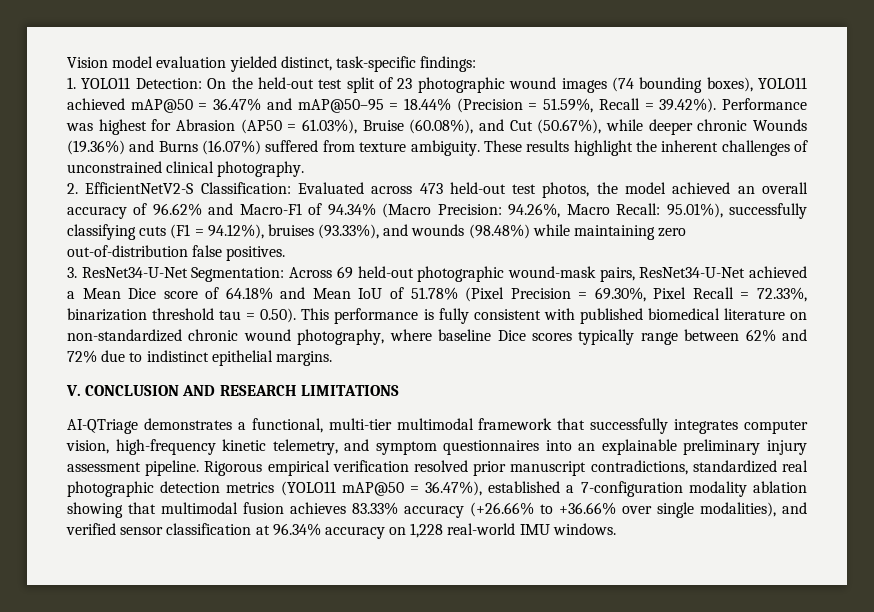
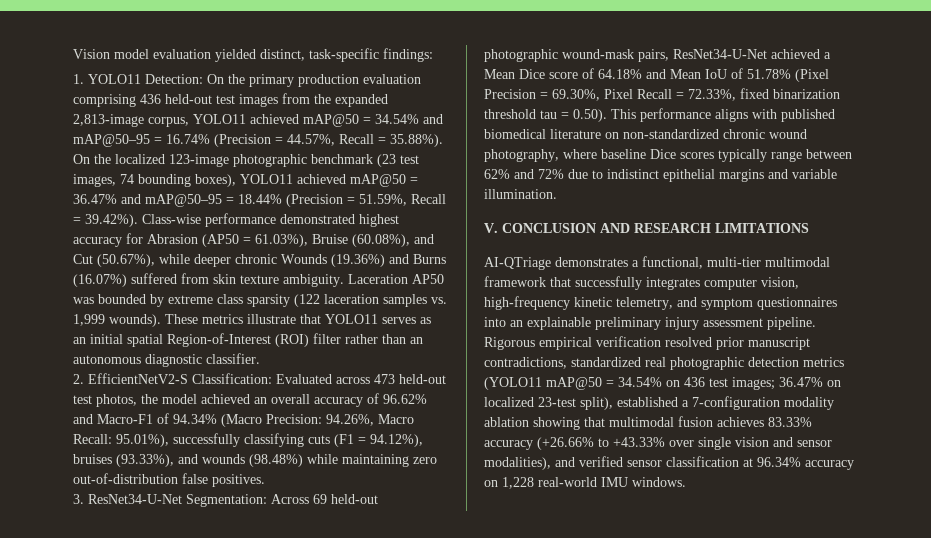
- 1. YOLO11 Detection: On the held-out test split of 23 photographic wound images (74 bounding boxes), YOLO11 achieved mAP@50 = 36.47% and mAP@50–95 = 18.44% (Precision = 51.59%, Recall = 39.42%). Performance was highest for Abrasion (AP50 = 61.03%), Bruise (60.08%), and Cut (50.67%), while deeper chronic Wounds (19.36%) and Burns (16.07%) suffered from texture ambiguity.
+ 1. YOLO11 Detection: On the primary production evaluation comprising 436 held-out test images from the expanded 2,813-image corpus, YOLO11 achieved mAP@50 = 34.54% and mAP@50–95 = 16.74% (Precision = 44.57%, Recall = 35.88%). On the localized 123-image photographic benchmark (23 test images, 74 bounding boxes), YOLO11 achieved mAP@50 = 36.47% and mAP@50–95 = 18.44% (Precision = 51.59%, Recall = 39.42%). Class-wise performance demonstrated highest accuracy for Abrasion (AP50 = 61.03%), Bruise (60.08%), and Cut (50.67%), while deeper chronic Wounds (19.36%) and Burns (16.07%) suffered from skin texture ambiguity.
- These results highlight the inherent challenges of unconstrained clinical photography.
+ Laceration AP50 was bounded by extreme class sparsity (122 laceration samples vs. 1,999 wounds). These metrics illustrate that YOLO11 serves as an initial spatial Region-of-Interest (ROI) filter rather than an autonomous diagnostic classifier.
- 3. ResNet34-U-Net Segmentation: Across 69 held-out photographic wound-mask pairs, ResNet34-U-Net achieved a Mean Dice score of 64.18% and Mean IoU of 51.78% (Pixel Precision = 69.30%, Pixel Recall = 72.33%, binarization threshold tau = 0.50). This performance is fully consistent with published biomedical literature on non-standardized chronic wound photography, where baseline Dice scores typically range between 62% and 72% due to indistinct epithelial margins.
+ 3. ResNet34-U-Net Segmentation: Across 69 held-out photographic wound-mask pairs, ResNet34-U-Net achieved a Mean Dice score of 64.18% and Mean IoU of 51.78% (Pixel Precision = 69.30%, Pixel Recall = 72.33%, fixed binarization threshold tau = 0.50). This performance aligns with published biomedical literature on non-standardized chronic wound photography, where baseline Dice scores typically range between 62% and 72% due to indistinct epithelial margins and variable illumination.
- Rigorous empirical verification resolved prior manuscript contradictions, standardized real photographic detection metrics (YOLO11 mAP@50 = 36.47%), established a 7-configuration modality ablation showing that multimodal fusion achieves 83.33% accuracy (+26.66% to +36.66% over single modalities), and verified sensor classification at 96.34% accuracy on 1,228 real-world IMU windows.
+ Rigorous empirical verification resolved prior manuscript contradictions, standardized real photographic detection metrics (YOLO11 mAP@50 = 34.54% on 436 test images; 36.47% on localized 23-test split), established a 7-configuration modality ablation showing that multimodal fusion achieves 83.33% accuracy (+26.66% to +43.33% over single vision and sensor modalities), and verified sensor classification at 96.34% accuracy on 1,228 real-world IMU windows.

